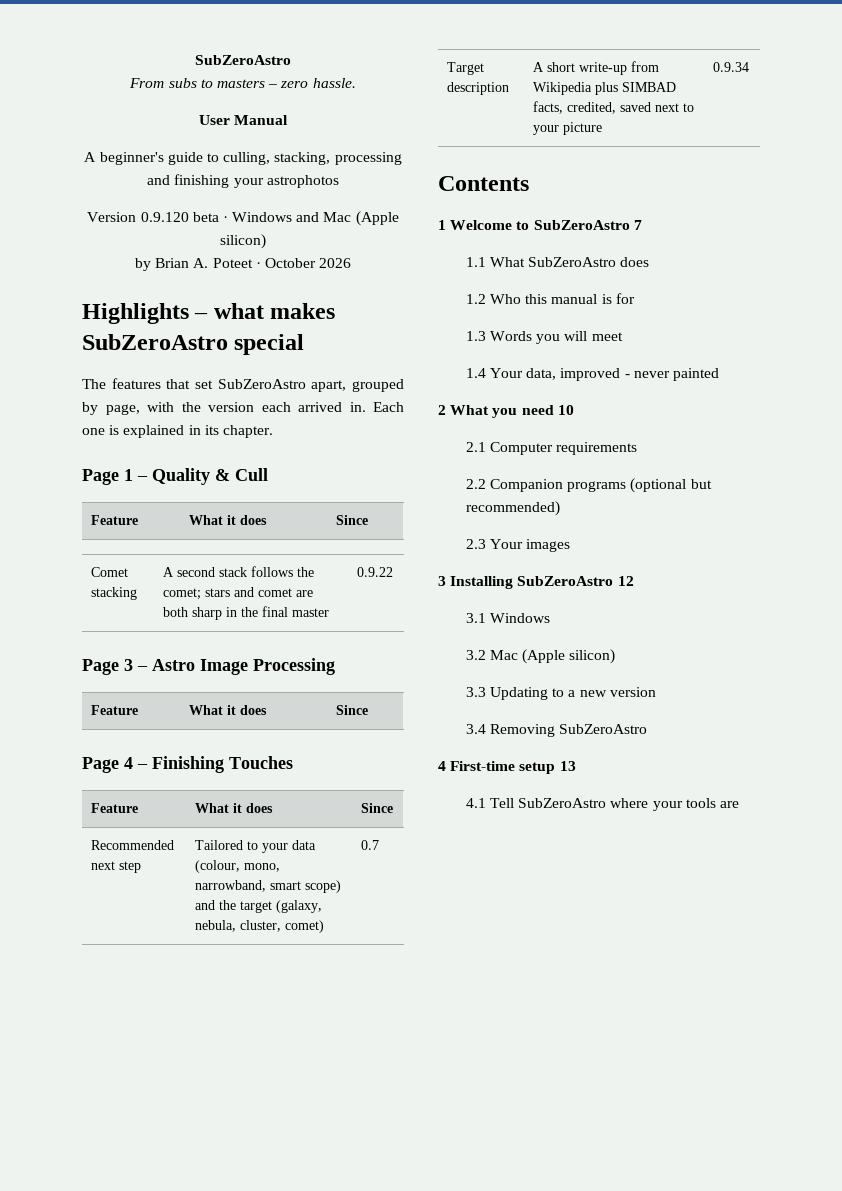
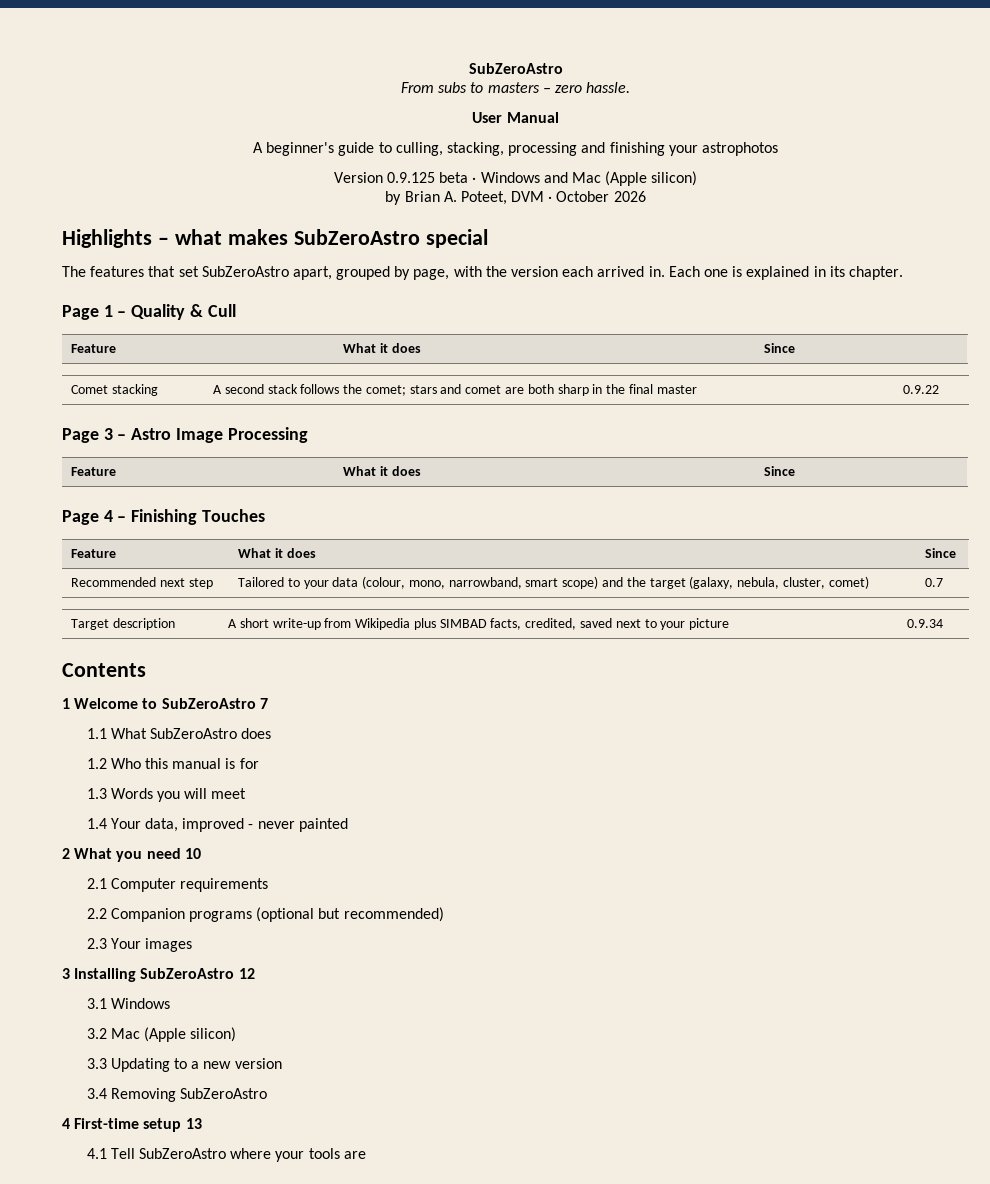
- Version 0.9.120 beta · Windows and Mac (Apple silicon)
+ Version 0.9.125 beta · Windows and Mac (Apple silicon)
- by Brian A. Poteet · October 2026
+ by Brian A. Poteet, DVM · October 2026

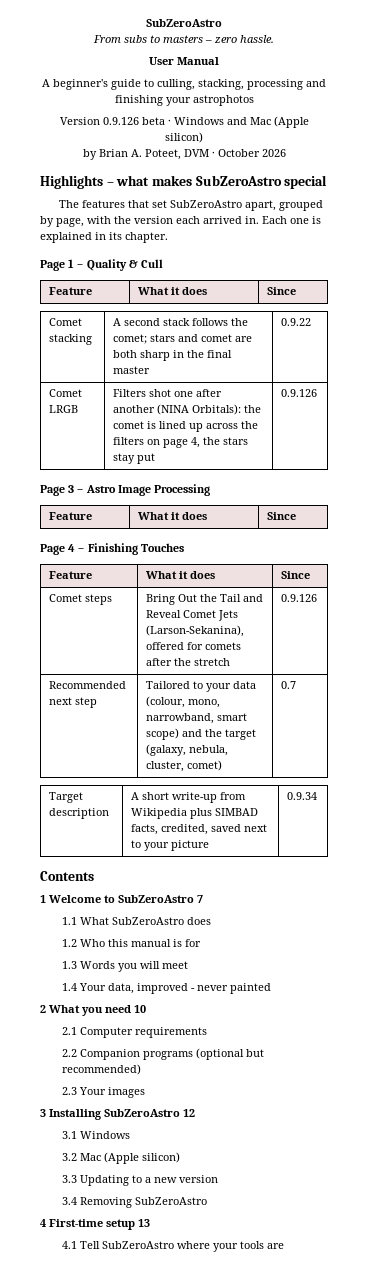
- Version 0.9.125 beta · Windows and Mac (Apple silicon)
+ Version 0.9.126 beta · Windows and Mac (Apple silicon)
+ Comet LRGB | Filters shot one after another (NINA Orbitals): the comet is lined up across the filters on page 4, the stars stay put | 0.9.126
+ Comet steps | Bring Out the Tail and Reveal Comet Jets (Larson-Sekanina), offered for comets after the stretch | 0.9.126

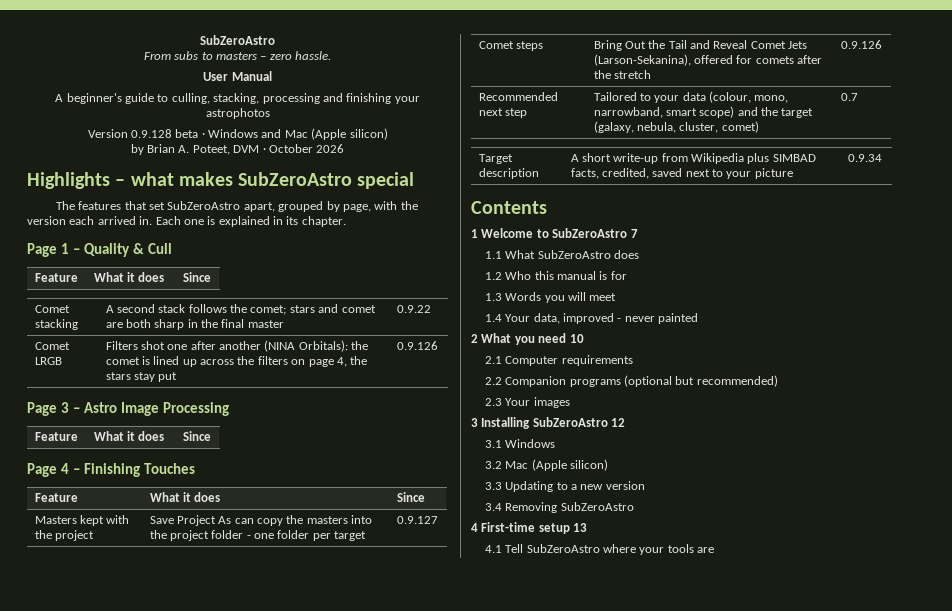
- Version 0.9.126 beta · Windows and Mac (Apple silicon)
+ Version 0.9.128 beta · Windows and Mac (Apple silicon)
+ Masters kept with the project | Save Project As can copy the masters into the project folder - one folder per target | 0.9.127

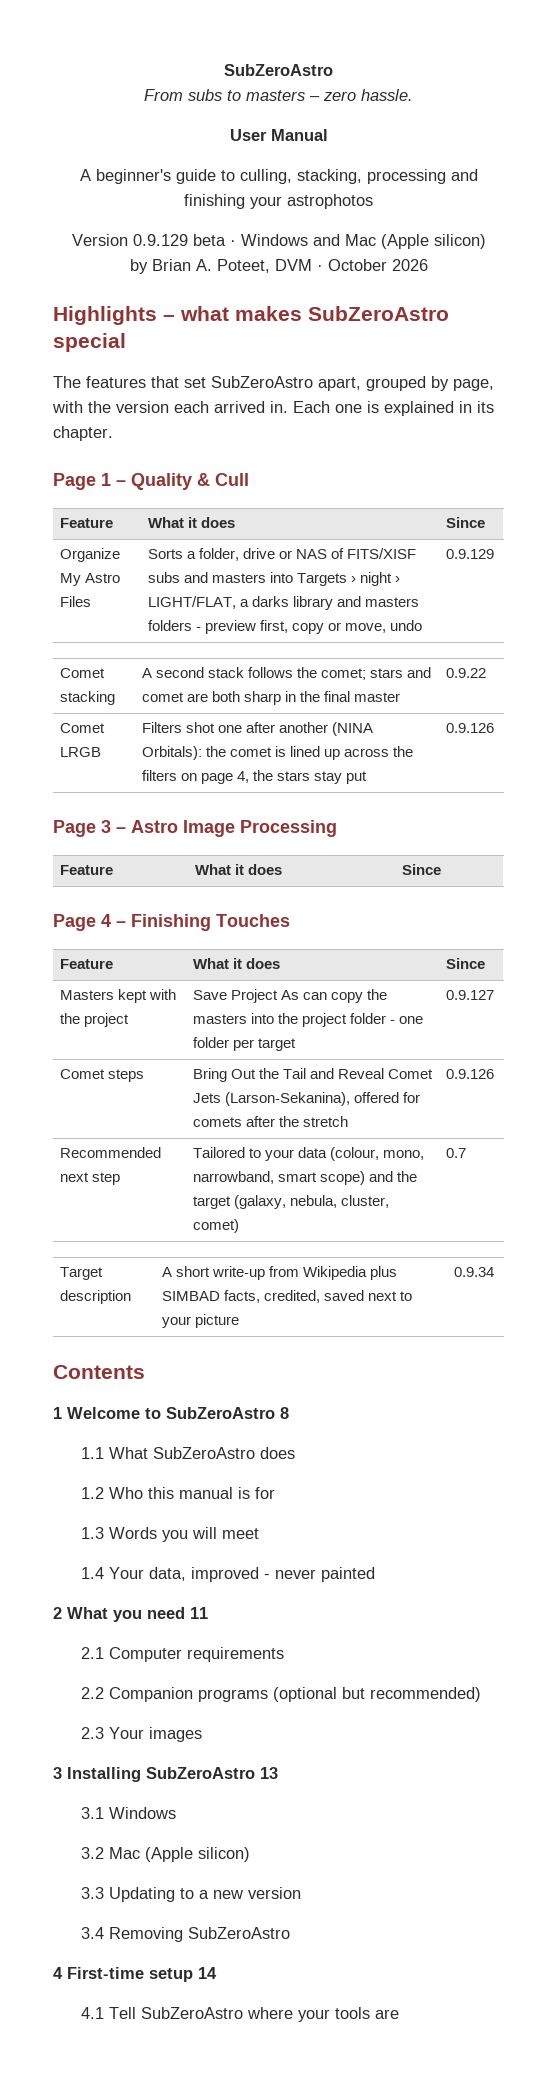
- Version 0.9.128 beta · Windows and Mac (Apple silicon)
+ Version 0.9.129 beta · Windows and Mac (Apple silicon)
+ Organize My Astro Files | Sorts a folder, drive or NAS of FITS/XISF subs and masters into Targets › night › LIGHT/FLAT, a darks library and masters folders - preview first, copy or move, undo | 0.9.129
- 1 Welcome to SubZeroAstro 7
+ 1 Welcome to SubZeroAstro 8
- 2 What you need 10
+ 2 What you need 11
- 3 Installing SubZeroAstro 12
+ 3 Installing SubZeroAstro 13
- 4 First-time setup 13
+ 4 First-time setup 14

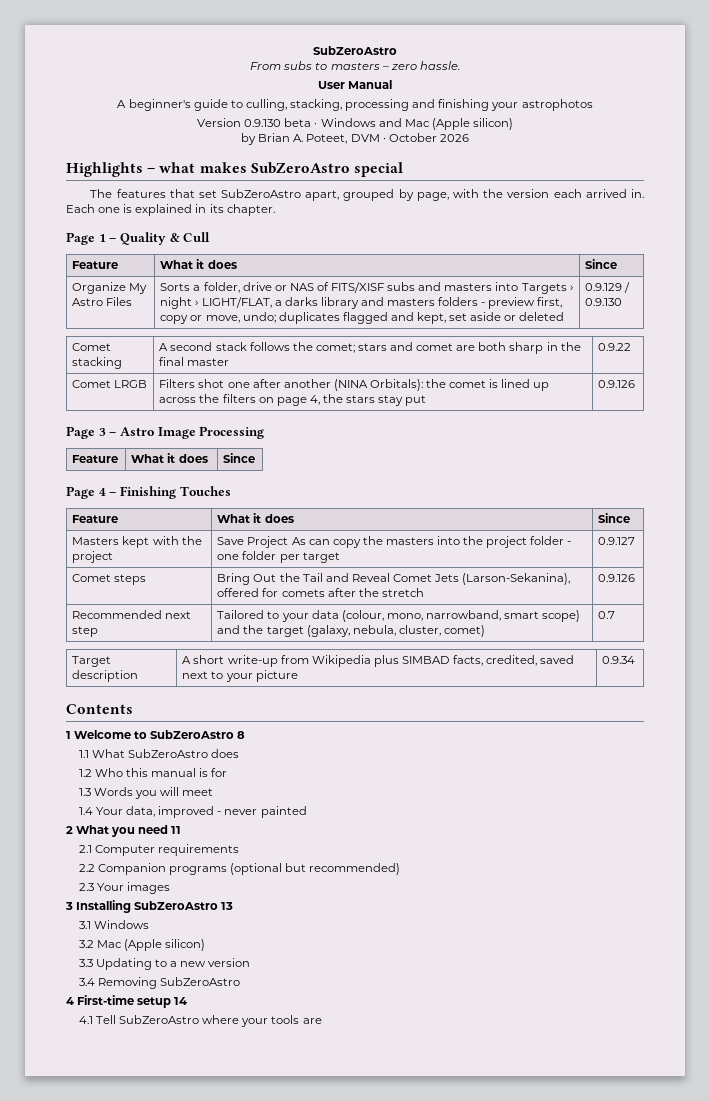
- Version 0.9.129 beta · Windows and Mac (Apple silicon)
+ Version 0.9.130 beta · Windows and Mac (Apple silicon)
- Sorts a folder, drive or NAS of FITS/XISF subs and masters into Targets › night › LIGHT/FLAT, a darks library and masters folders - preview first, copy or move, undo | 0.9.129
+ Sorts a folder, drive or NAS of FITS/XISF subs and masters into Targets › night › LIGHT/FLAT, a darks library and masters folders - preview first, copy or move, undo; duplicates flagged and kept, set aside or deleted | 0.9.129 / 0.9.130

